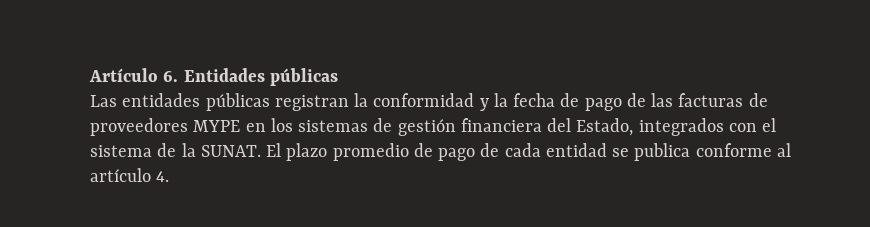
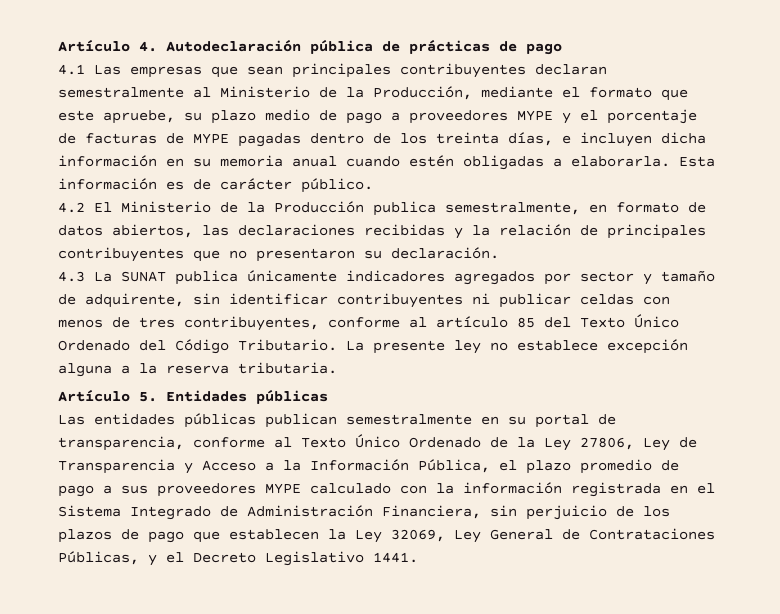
- Artículo 6. Entidades públicas
+ Artículo 4. Autodeclaración pública de prácticas de pago
+ 4.1 Las empresas que sean principales contribuyentes declaran semestralmente al Ministerio de la Producción, mediante el formato que este apruebe, su plazo medio de pago a proveedores MYPE y el porcentaje de facturas de MYPE pagadas dentro de los treinta días, e incluyen dicha información en su memoria anual cuando estén obligadas a elaborarla. Esta información es de carácter público.
+ 4.2 El Ministerio de la Producción publica semestralmente, en formato de datos abiertos, las declaraciones recibidas y la relación de principales contribuyentes que no presentaron su declaración.
+ 4.3 La SUNAT publica únicamente indicadores agregados por sector y tamaño de adquirente, sin identificar contribuyentes ni publicar celdas con menos de tres contribuyentes, conforme al artículo 85 del Texto Único Ordenado del Código Tributario. La presente ley no establece excepción alguna a la reserva tributaria.
+ Artículo 5. Entidades públicas
- Las entidades públicas registran la conformidad y la fecha de pago de las facturas de proveedores MYPE en los sistemas de gestión financiera del Estado, integrados con el sistema de la SUNAT. El plazo promedio de pago de cada entidad se publica conforme al artículo 4.
+ Las entidades públicas publican semestralmente en su portal de transparencia, conforme al Texto Único Ordenado de la Ley 27806, Ley de Transparencia y Acceso a la Información Pública, el plazo promedio de pago a sus proveedores MYPE calculado con la información registrada en el Sistema Integrado de Administración Financiera, sin perjuicio de los plazos de pago que establecen la Ley 32069, Ley General de Contrataciones Públicas, y el Decreto Legislativo 1441.

